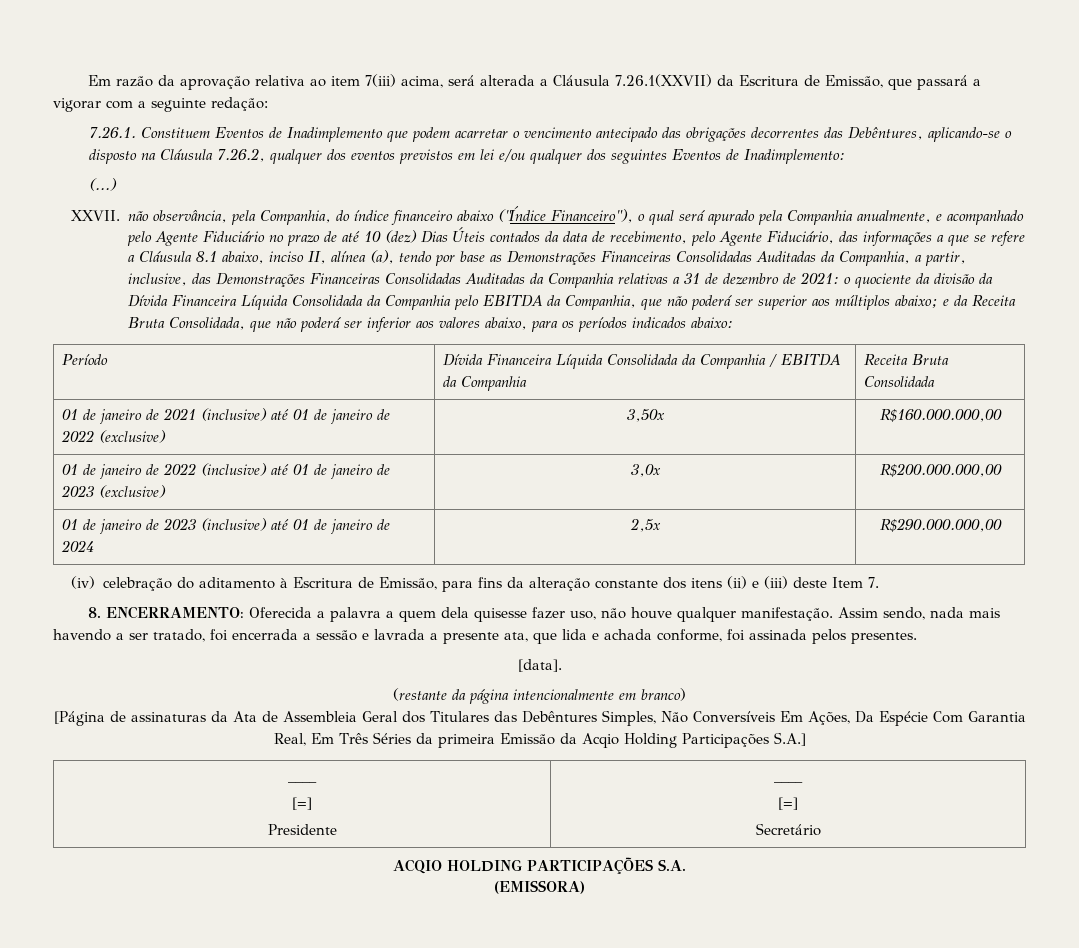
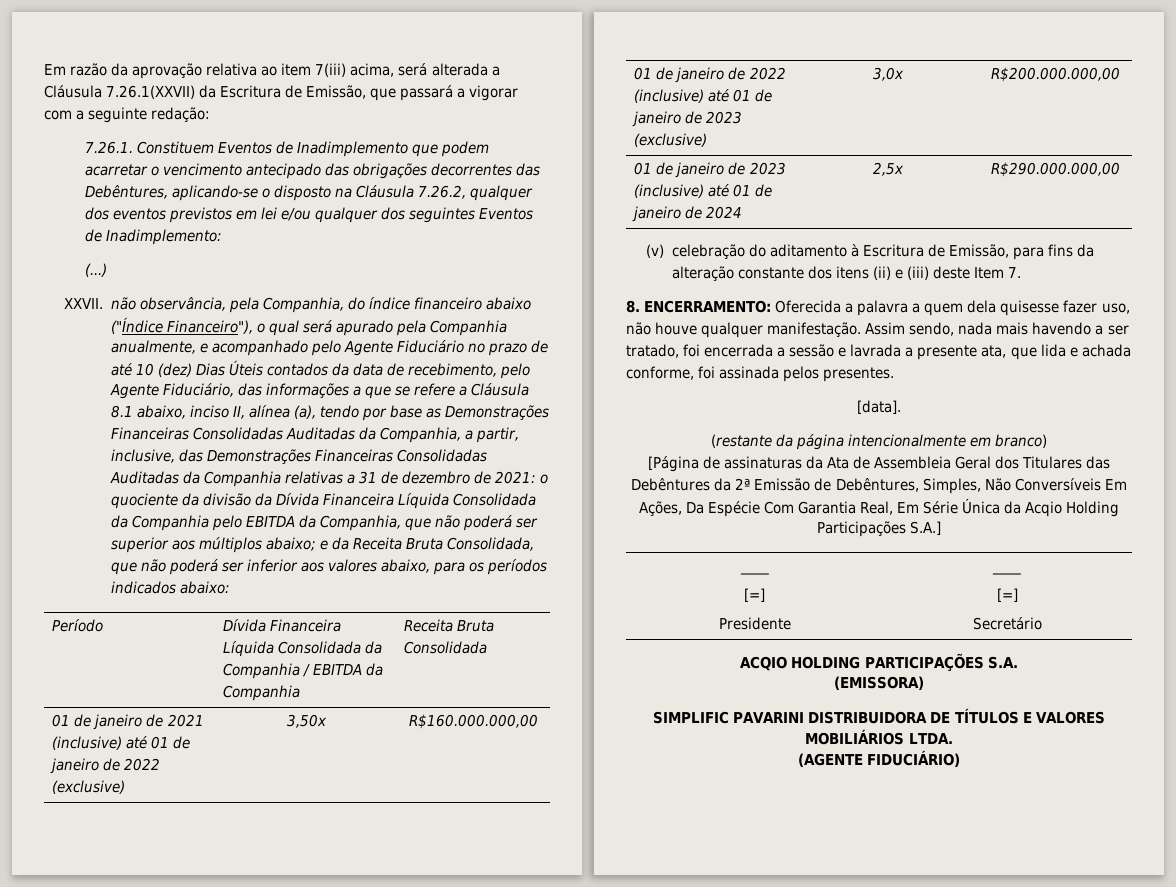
- (iv) celebração do aditamento à Escritura de Emissão, para fins da alteração constante dos itens (ii) e (iii) deste Item 7.
+ (v) celebração do aditamento à Escritura de Emissão, para fins da alteração constante dos itens (ii) e (iii) deste Item 7.
- [Página de assinaturas da Ata de Assembleia Geral dos Titulares das Debêntures Simples, Não Conversíveis Em Ações, Da Espécie Com Garantia Real, Em Três Séries da primeira Emissão da Acqio Holding Participações S.A.]
+ [Página de assinaturas da Ata de Assembleia Geral dos Titulares das Debêntures da 2ª Emissão de Debêntures, Simples, Não Conversíveis Em Ações, Da Espécie Com Garantia Real, Em Série Única da Acqio Holding Participações S.A.]
+ SIMPLIFIC PAVARINI DISTRIBUIDORA DE TÍTULOS E VALORES MOBILIÁRIOS LTDA.
+ (AGENTE FIDUCIÁRIO)

